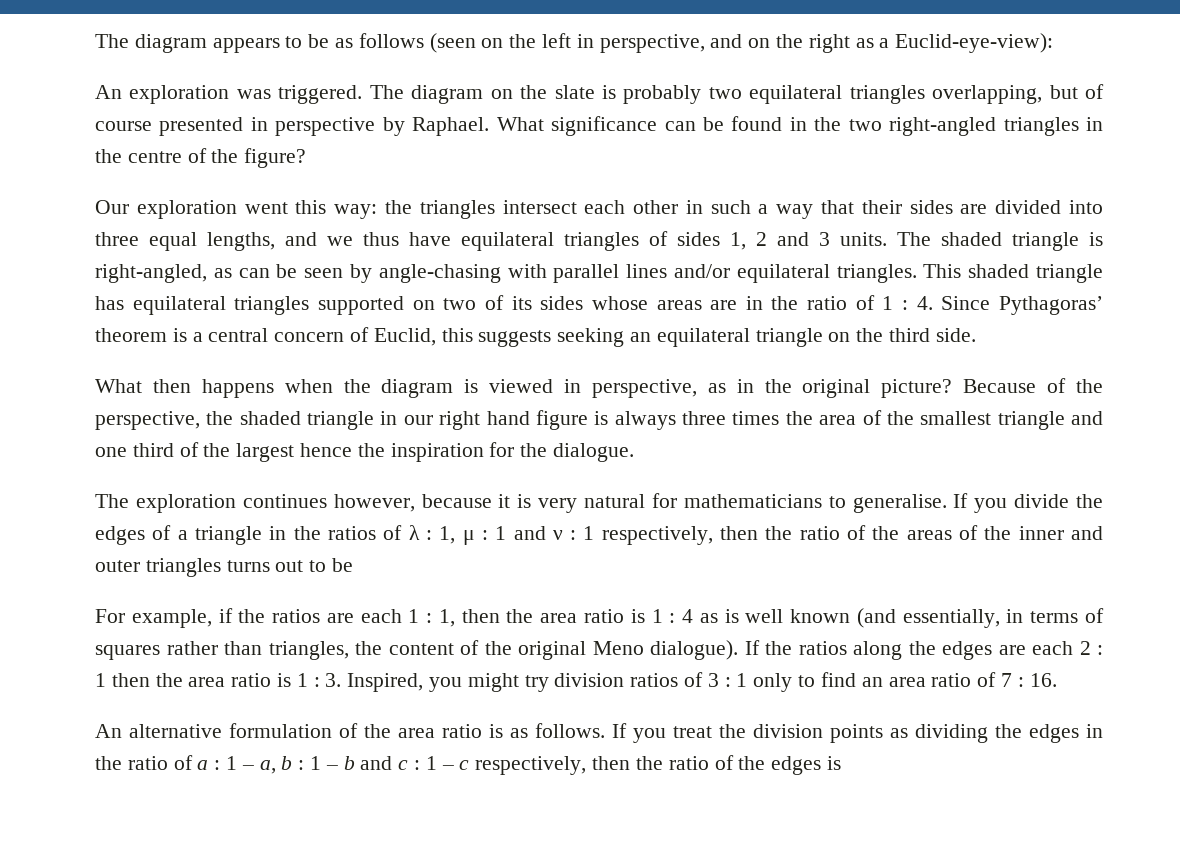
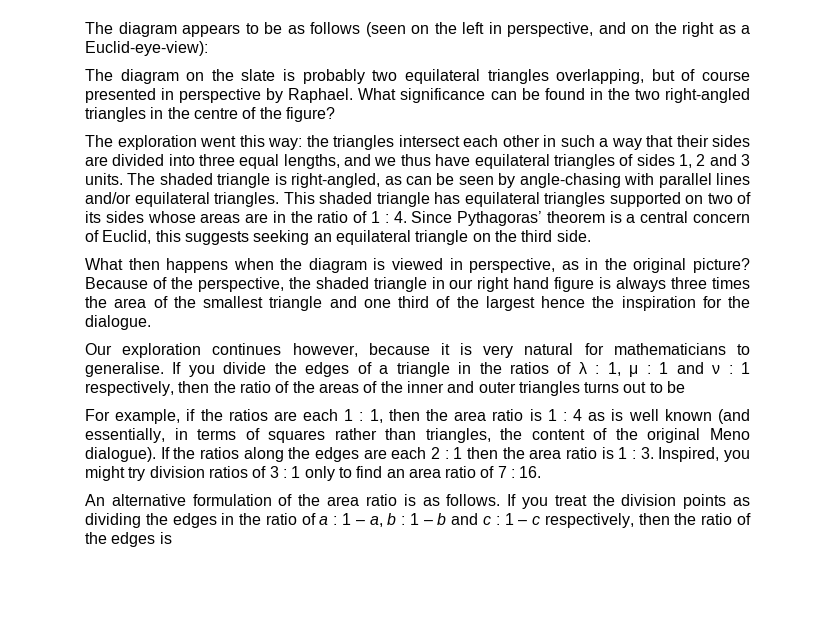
- An exploration was triggered.
- Our exploration went this way: the triangles intersect each other in such a way that their sides are divided into three equal lengths, and we thus have equilateral triangles of sides 1, 2 and 3 units.
+ The exploration went this way: the triangles intersect each other in such a way that their sides are divided into three equal lengths, and we thus have equilateral triangles of sides 1, 2 and 3 units.
- The exploration continues however, because it is very natural for mathematicians to generalise.
+ Our exploration continues however, because it is very natural for mathematicians to generalise.

